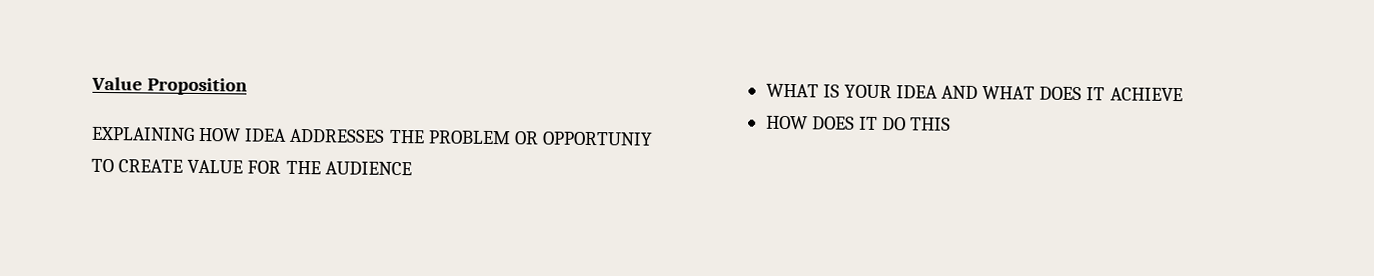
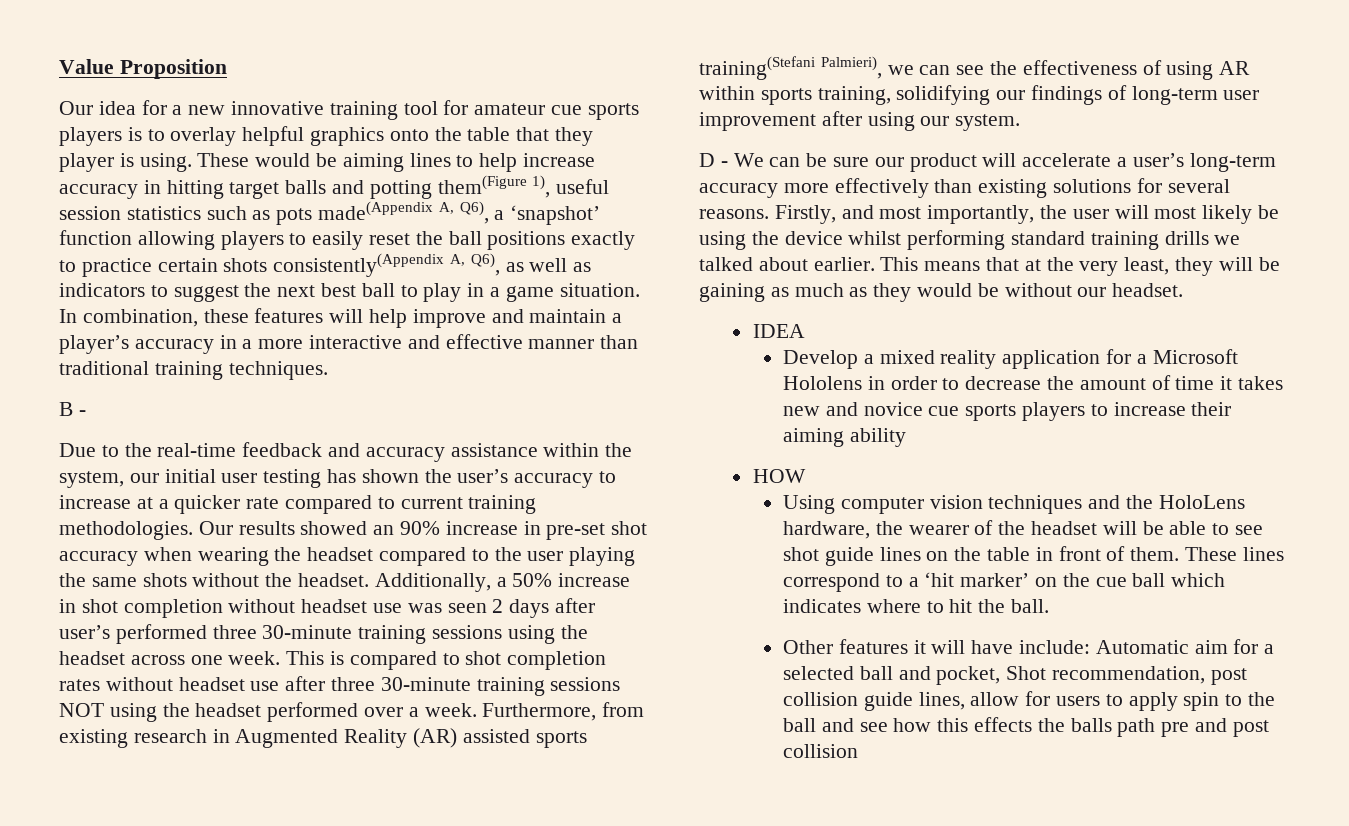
- EXPLAINING HOW IDEA ADDRESSES THE PROBLEM OR OPPORTUNIY TO CREATE VALUE FOR THE AUDIENCE
- WHAT IS YOUR IDEA AND WHAT DOES IT ACHIEVE
- HOW DOES IT DO THIS
+ Our idea for a new innovative training tool for amateur cue sports players is to overlay helpful graphics onto the table that they player is using. These would be aiming lines to help increase accuracy in hitting target balls and potting them(Figure 1), useful session statistics such as pots made(Appendix A, Q6), a ‘snapshot’ function allowing players to easily reset the ball positions exactly to practice certain shots consistently(Appendix A, Q6), as well as indicators to suggest the next best ball to play in a game situation. In combination, these features will help improve and maintain a player’s accuracy in a more interactive and effective manner than traditional training techniques.
+ B -
+ Due to the real-time feedback and accuracy assistance within the system, our initial user testing has shown the user’s accuracy to increase at a quicker rate compared to current training methodologies. Our results showed an 90% increase in pre-set shot accuracy when wearing the headset compared to the user playing the same shots without the headset. Additionally, a 50% increase in shot completion without headset use was seen 2 days after user’s performed three 30-minute training sessions using the headset across one week. This is compared to shot completion rates without headset use after three 30-minute training sessions NOT using the headset performed over a week. Furthermore, from existing research in Augmented Reality (AR) assisted sports training(Stefani Palmieri), we can see the effectiveness of using AR within sports training, solidifying our findings of long-term user improvement after using our system.
+ D - We can be sure our product will accelerate a user’s long-term accuracy more effectively than existing solutions for several reasons. Firstly, and most importantly, the user will most likely be using the device whilst performing standard training drills we talked about earlier. This means that at the very least, they will be gaining as much as they would be without our headset.
+ IDEA
+ Develop a mixed reality application for a Microsoft Hololens in order to decrease the amount of time it takes new and novice cue sports players to increase their aiming ability
+ HOW
+ Using computer vision techniques and the HoloLens hardware, the wearer of the headset will be able to see shot guide lines on the table in front of them. These lines correspond to a ‘hit marker’ on the cue ball which indicates where to hit the ball.
+ Other features it will have include: Automatic aim for a selected ball and pocket, Shot recommendation, post collision guide lines, allow for users to apply spin to the ball and see how this effects the balls path pre and post collision

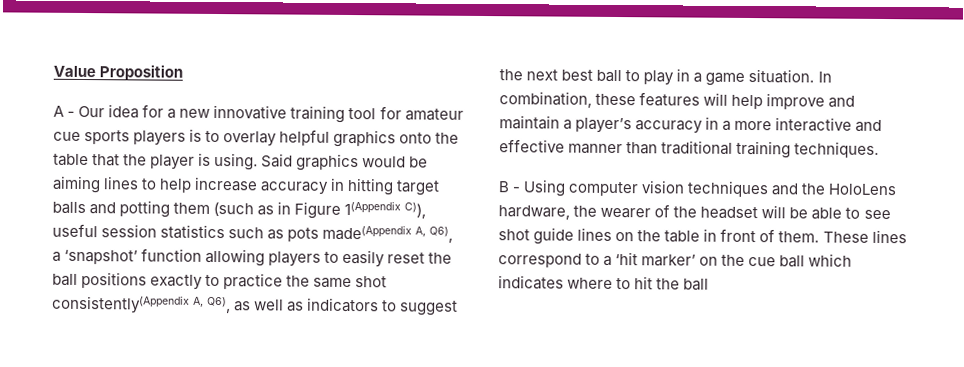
- Our idea for a new innovative training tool for amateur cue sports players is to overlay helpful graphics onto the table that they player is using.
+ A - Our idea for a new innovative training tool for amateur cue sports players is to overlay helpful graphics onto the table that the player is using.
- These would be aiming lines to help increase accuracy in hitting target balls and potting them(Figure 1), useful session statistics such as pots made(Appendix A, Q6), a ‘snapshot’ function allowing players to easily reset the ball positions exactly to practice certain shots consistently(Appendix A, Q6), as well as indicators to suggest the next best ball to play in a game situation.
+ Said graphics would be aiming lines to help increase accuracy in hitting target balls and potting them (such as in Figure 1(Appendix C)), useful session statistics such as pots made(Appendix A, Q6), a ‘snapshot’ function allowing players to easily reset the ball positions exactly to practice the same shot consistently(Appendix A, Q6), as well as indicators to suggest the next best ball to play in a game situation.
- B -
- Due to the real-time feedback and accuracy assistance within the system, our initial user testing has shown the user’s accuracy to increase at a quicker rate compared to current training methodologies. Our results showed an 90% increase in pre-set shot accuracy when wearing the headset compared to the user playing the same shots without the headset. Additionally, a 50% increase in shot completion without headset use was seen 2 days after user’s performed three 30-minute training sessions using the headset across one week. This is compared to shot completion rates without headset use after three 30-minute training sessions NOT using the headset performed over a week. Furthermore, from existing research in Augmented Reality (AR) assisted sports training(Stefani Palmieri), we can see the effectiveness of using AR within sports training, solidifying our findings of long-term user improvement after using our system.
- D - We can be sure our product will accelerate a user’s long-term accuracy more effectively than existing solutions for several reasons. Firstly, and most importantly, the user will most likely be using the device whilst performing standard training drills we talked about earlier. This means that at the very least, they will be gaining as much as they would be without our headset.
- IDEA
- Develop a mixed reality application for a Microsoft Hololens in order to decrease the amount of time it takes new and novice cue sports players to increase their aiming ability
- HOW
- Using computer vision techniques and the HoloLens hardware, the wearer of the headset will be able to see shot guide lines on the table in front of them.
+ B - Using computer vision techniques and the HoloLens hardware, the wearer of the headset will be able to see shot guide lines on the table in front of them.
- These lines correspond to a ‘hit marker’ on the cue ball which indicates where to hit the ball.
- Other features it will have include: Automatic aim for a selected ball and pocket, Shot recommendation, post collision guide lines, allow for users to apply spin to the ball and see how this effects the balls path pre and post collision
+ These lines correspond to a ‘hit marker’ on the cue ball which indicates where to hit the ball

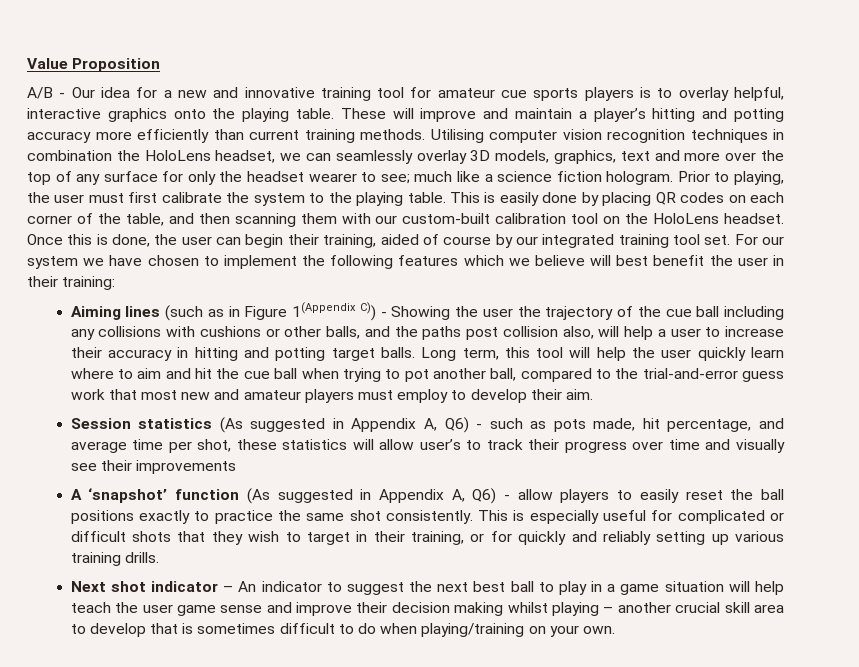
- A - Our idea for a new innovative training tool for amateur cue sports players is to overlay helpful graphics onto the table that the player is using. Said graphics would be aiming lines to help increase accuracy in hitting target balls and potting them (such as in Figure 1(Appendix C)), useful session statistics such as pots made(Appendix A, Q6), a ‘snapshot’ function allowing players to easily reset the ball positions exactly to practice the same shot consistently(Appendix A, Q6), as well as indicators to suggest the next best ball to play in a game situation. In combination, these features will help improve and maintain a player’s accuracy in a more interactive and effective manner than traditional training techniques.
- B - Using computer vision techniques and the HoloLens hardware, the wearer of the headset will be able to see shot guide lines on the table in front of them. These lines correspond to a ‘hit marker’ on the cue ball which indicates where to hit the ball
+ A/B - Our idea for a new and innovative training tool for amateur cue sports players is to overlay helpful, interactive graphics onto the playing table. These will improve and maintain a player’s hitting and potting accuracy more efficiently than current training methods. Utilising computer vision recognition techniques in combination the HoloLens headset, we can seamlessly overlay 3D models, graphics, text and more over the top of any surface for only the headset wearer to see; much like a science fiction hologram. Prior to playing, the user must first calibrate the system to the playing table. This is easily done by placing QR codes on each corner of the table, and then scanning them with our custom-built calibration tool on the HoloLens headset. Once this is done, the user can begin their training, aided of course by our integrated training tool set. For our system we have chosen to implement the following features which we believe will best benefit the user in their training:
+ Aiming lines (such as in Figure 1(Appendix C)) - Showing the user the trajectory of the cue ball including any collisions with cushions or other balls, and the paths post collision also, will help a user to increase their accuracy in hitting and potting target balls. Long term, this tool will help the user quickly learn where to aim and hit the cue ball when trying to pot another ball, compared to the trial-and-error guess work that most new and amateur players must employ to develop their aim.
+ Session statistics (As suggested in Appendix A, Q6) - such as pots made, hit percentage, and average time per shot, these statistics will allow user’s to track their progress over time and visually see their improvements
+ A ‘snapshot’ function (As suggested in Appendix A, Q6) - allow players to easily reset the ball positions exactly to practice the same shot consistently. This is especially useful for complicated or difficult shots that they wish to target in their training, or for quickly and reliably setting up various training drills.
+ Next shot indicator – An indicator to suggest the next best ball to play in a game situation will help teach the user game sense and improve their decision making whilst playing – another crucial skill area to develop that is sometimes difficult to do when playing/training on your own.

